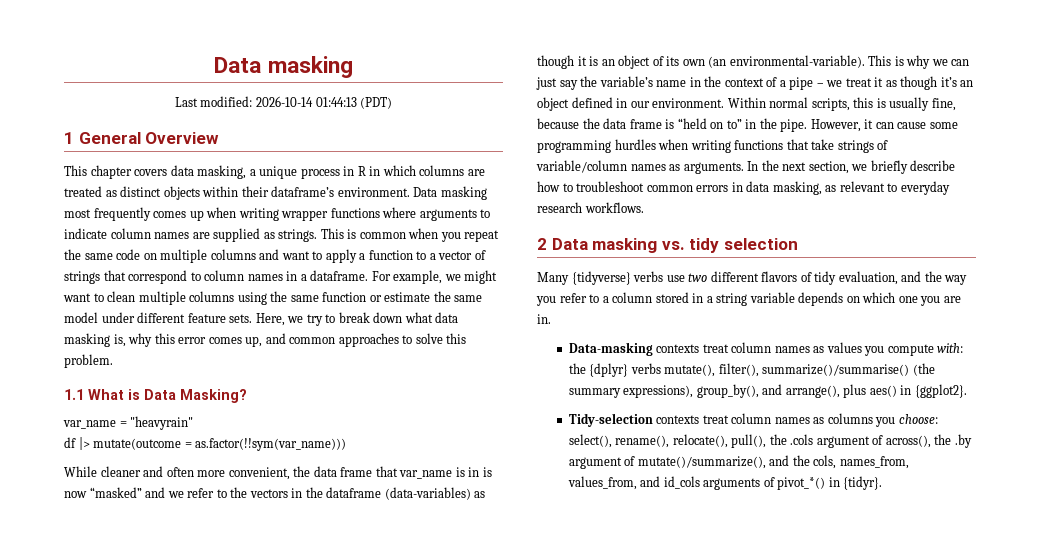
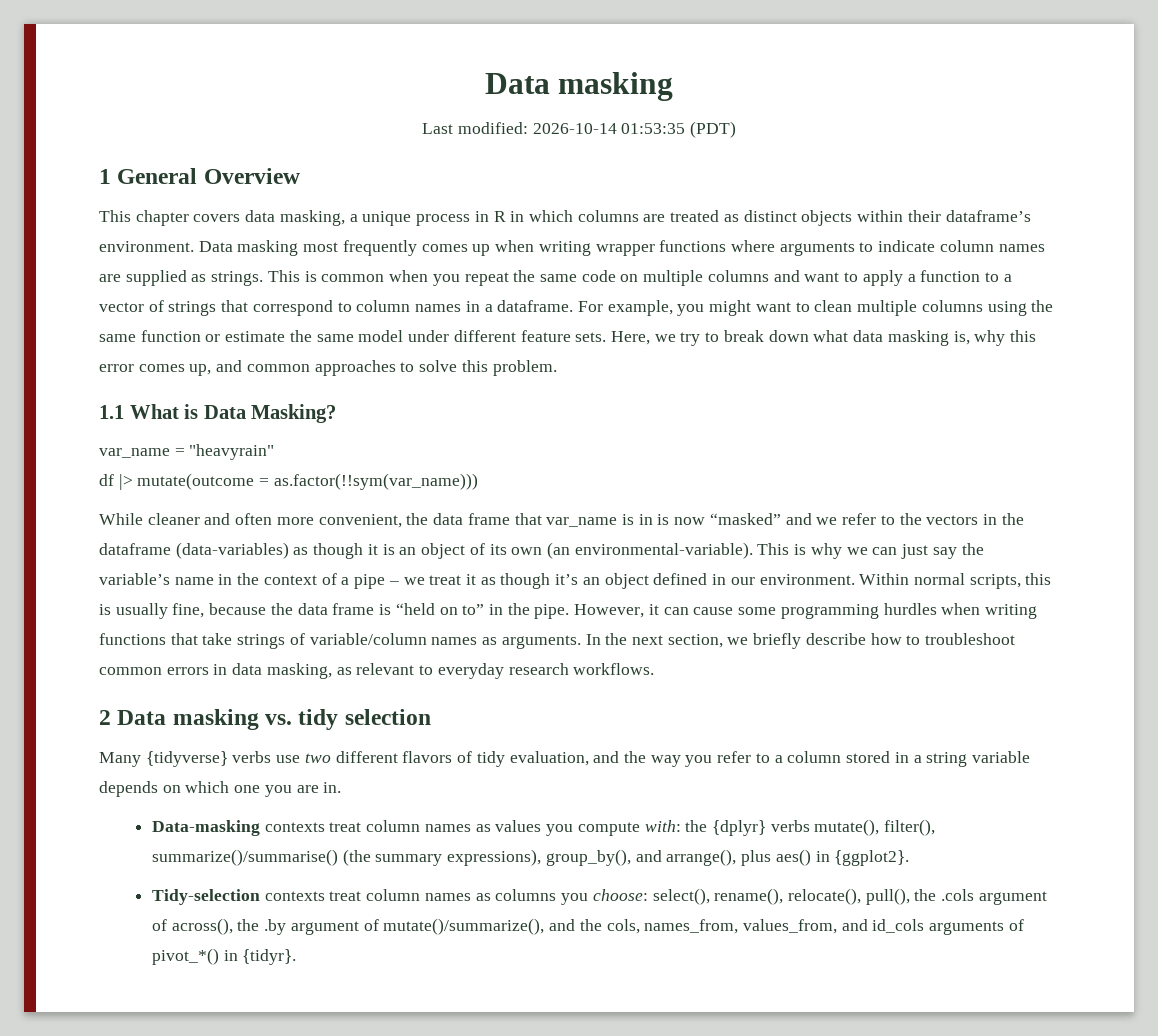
- Last modified: 2026-10-14 01:44:13 (PDT)
+ Last modified: 2026-10-14 01:53:35 (PDT)
- For example, we might want to clean multiple columns using the same function or estimate the same model under different feature sets.
+ For example, you might want to clean multiple columns using the same function or estimate the same model under different feature sets.

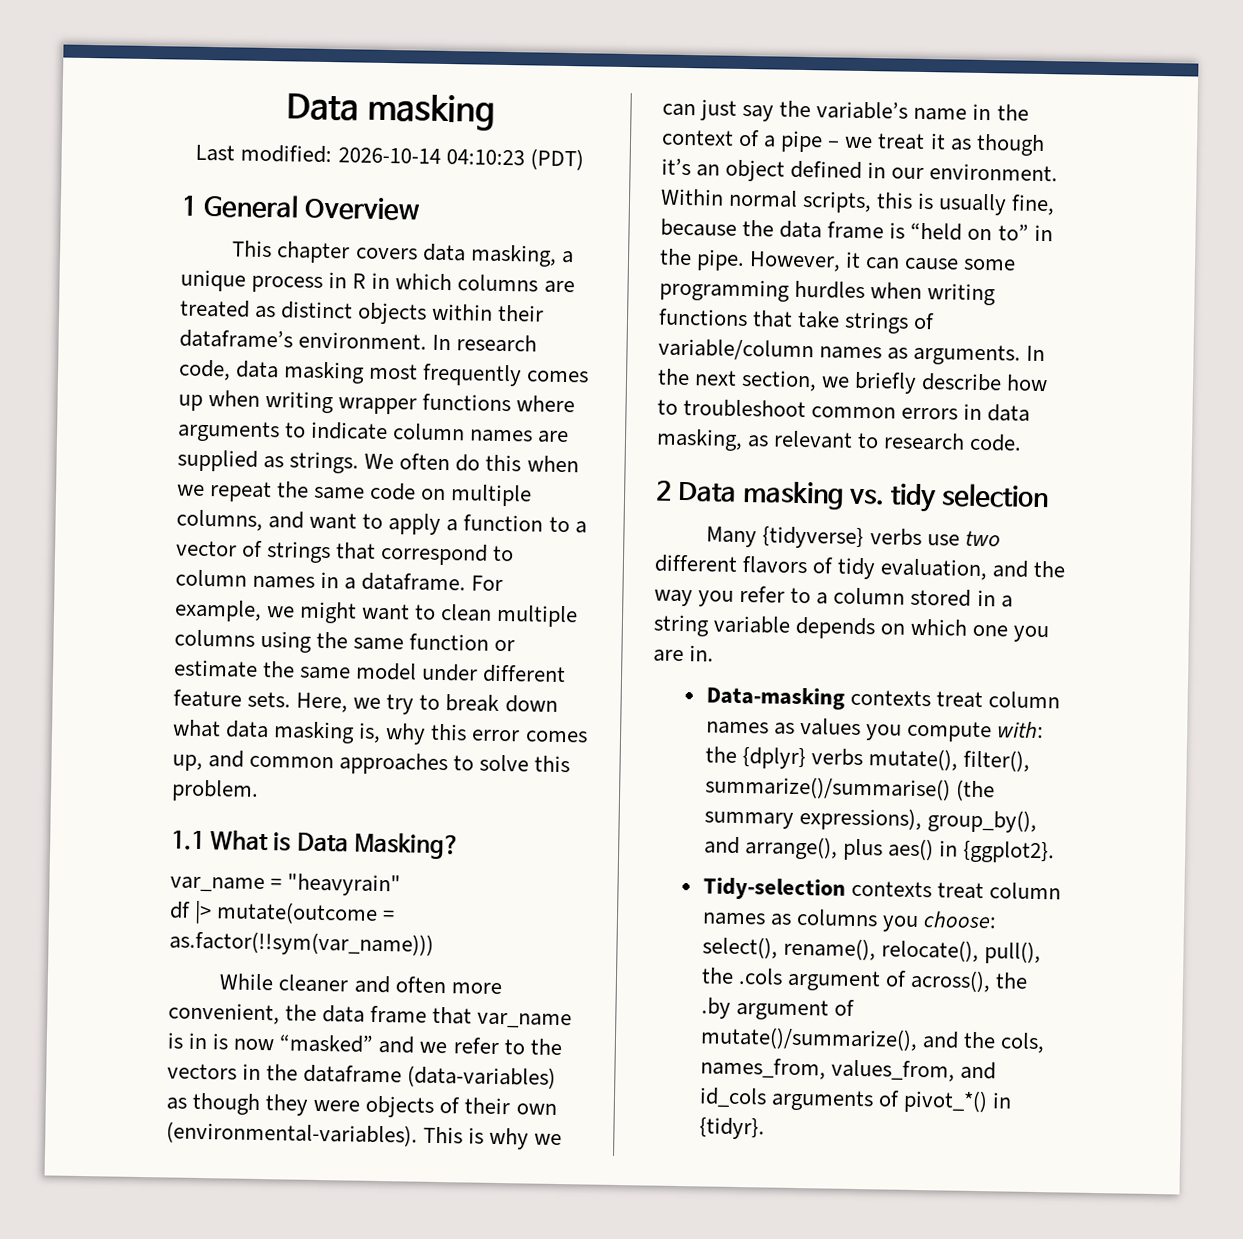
- Last modified: 2026-10-14 01:53:35 (PDT)
+ Last modified: 2026-10-14 04:10:23 (PDT)
- Data masking most frequently comes up when writing wrapper functions where arguments to indicate column names are supplied as strings.
+ In research code, data masking most frequently comes up when writing wrapper functions where arguments to indicate column names are supplied as strings.
- This is common when you repeat the same code on multiple columns and want to apply a function to a vector of strings that correspond to column names in a dataframe.
+ We often do this when we repeat the same code on multiple columns, and want to apply a function to a vector of strings that correspond to column names in a dataframe.
- For example, you might want to clean multiple columns using the same function or estimate the same model under different feature sets.
+ For example, we might want to clean multiple columns using the same function or estimate the same model under different feature sets.
- While cleaner and often more convenient, the data frame that var_name is in is now “masked” and we refer to the vectors in the dataframe (data-variables) as though it is an object of its own (an environmental-variable).
+ While cleaner and often more convenient, the data frame that var_name is in is now “masked” and we refer to the vectors in the dataframe (data-variables) as though they were objects of their own (environmental-variables).
- In the next section, we briefly describe how to troubleshoot common errors in data masking, as relevant to everyday research workflows.
+ In the next section, we briefly describe how to troubleshoot common errors in data masking, as relevant to research code.

